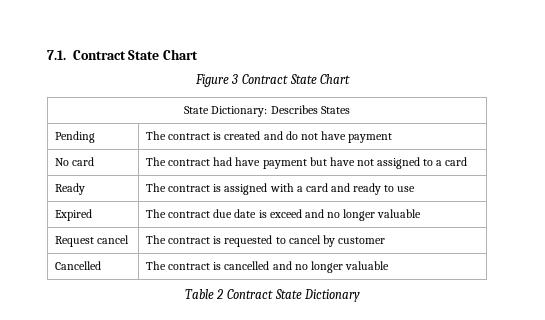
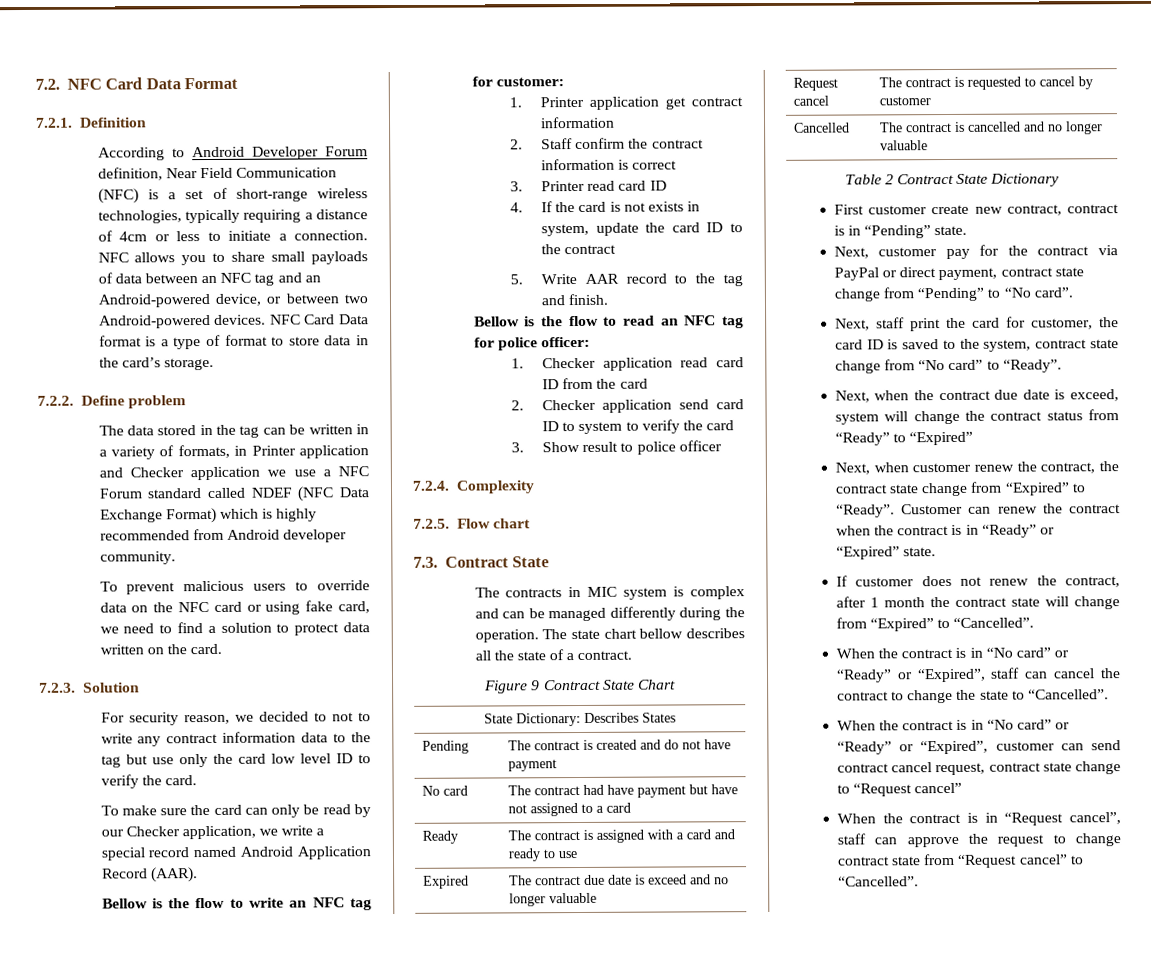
- 7.1. Contract State Chart
+ 7.2. NFC Card Data Format
+ 7.2.1. Definition
+ According to Android Developer Forum definition, Near Field Communication (NFC) is a set of short-range wireless technologies, typically requiring a distance of 4cm or less to initiate a connection. NFC allows you to share small payloads of data between an NFC tag and an Android-powered device, or between two Android-powered devices. NFC Card Data format is a type of format to store data in the card’s storage.
+ 7.2.2. Define problem
+ The data stored in the tag can be written in a variety of formats, in Printer application and Checker application we use a NFC Forum standard called NDEF (NFC Data Exchange Format) which is highly recommended from Android developer community.
+ To prevent malicious users to override data on the NFC card or using fake card, we need to find a solution to protect data written on the card.
+ 7.2.3. Solution
+ For security reason, we decided to not to write any contract information data to the tag but use only the card low level ID to verify the card.
+ To make sure the card can only be read by our Checker application, we write a special record named Android Application Record (AAR).
+ Bellow is the flow to write an NFC tag for customer:
+ 1. Printer application get contract information
+ 2. Staff confirm the contract information is correct
+ 3. Printer read card ID
+ 4. If the card is not exists in system, update the card ID to the contract
+ 5. Write AAR record to the tag and finish.
+ Bellow is the flow to read an NFC tag for police officer:
+ 1. Checker application read card ID from the card
+ 2. Checker application send card ID to system to verify the card
+ 3. Show result to police officer
+ 7.2.4. Complexity
+ 7.2.5. Flow chart
+ 7.3. Contract State
+ The contracts in MIC system is complex and can be managed differently during the operation. The state chart bellow describes all the state of a contract.
- Figure 3 Contract State Chart
+ Figure 9 Contract State Chart
+ First customer create new contract, contract is in “Pending” state.
+ Next, customer pay for the contract via PayPal or direct payment, contract state change from “Pending” to “No card”.
+ Next, staff print the card for customer, the card ID is saved to the system, contract state change from “No card” to “Ready”.
+ Next, when the contract due date is exceed, system will change the contract status from “Ready” to “Expired”
+ Next, when customer renew the contract, the contract state change from “Expired” to “Ready”. Customer can renew the contract when the contract is in “Ready” or “Expired” state.
+ If customer does not renew the contract, after 1 month the contract state will change from “Expired” to “Cancelled”.
+ When the contract is in “No card” or “Ready” or “Expired”, staff can cancel the contract to change the state to “Cancelled”.
+ When the contract is in “No card” or “Ready” or “Expired”, customer can send contract cancel request, contract state change to “Request cancel”
+ When the contract is in “Request cancel”, staff can approve the request to change contract state from “Request cancel” to “Cancelled”.

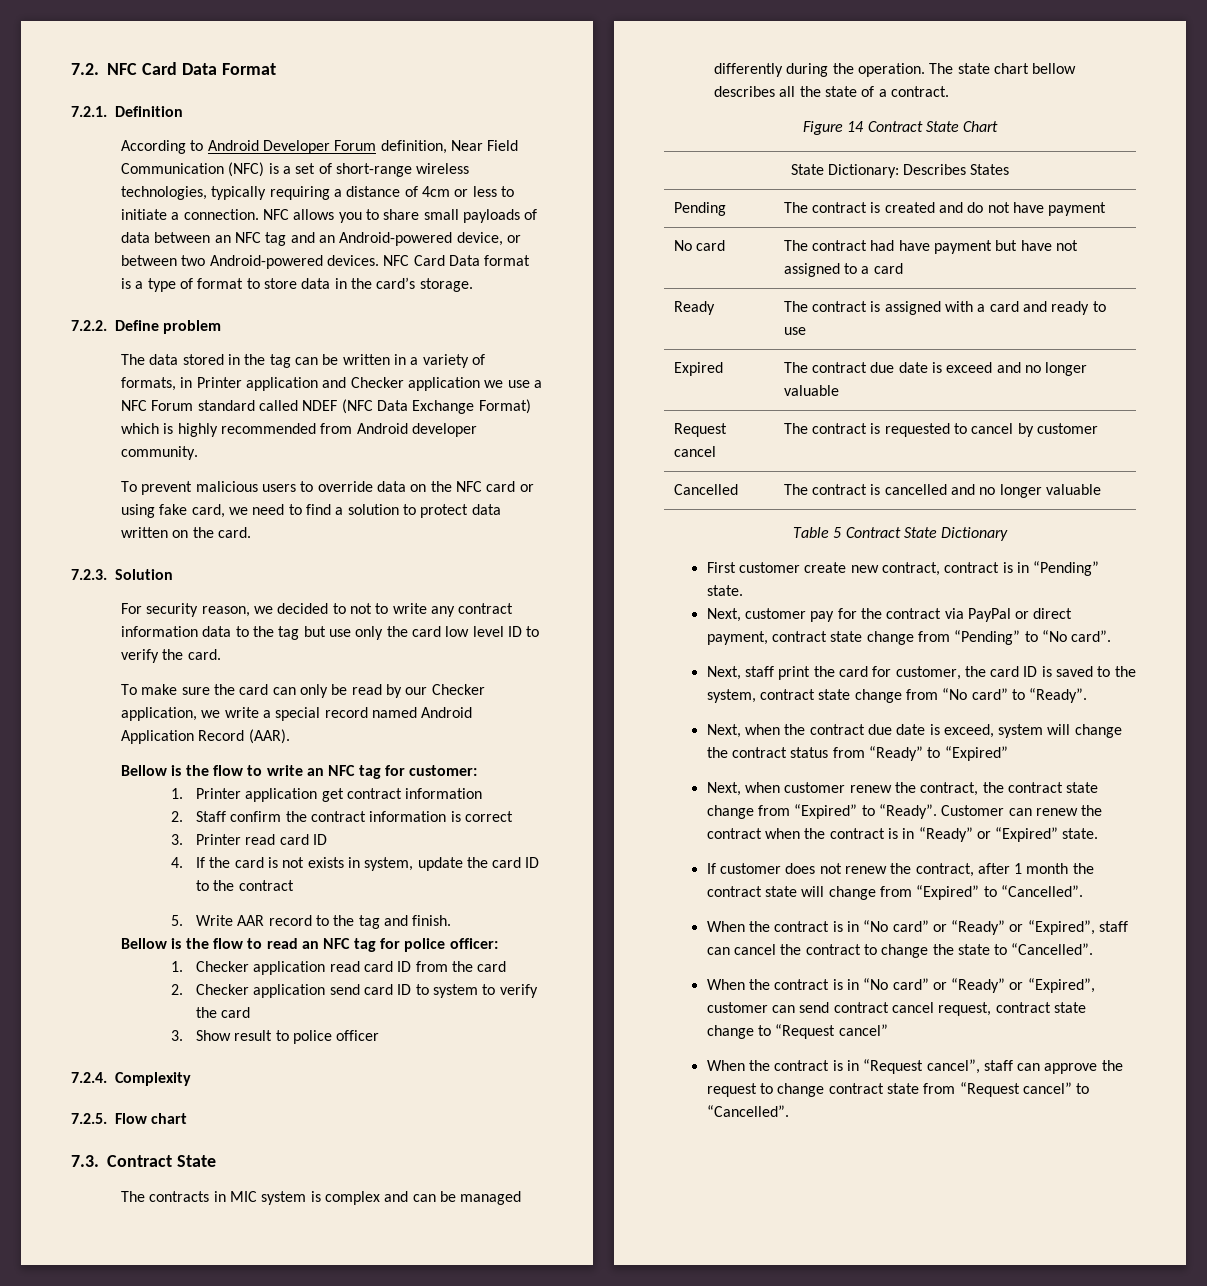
- Figure 9 Contract State Chart
+ Figure 14 Contract State Chart
- Table 2 Contract State Dictionary
+ Table 5 Contract State Dictionary

